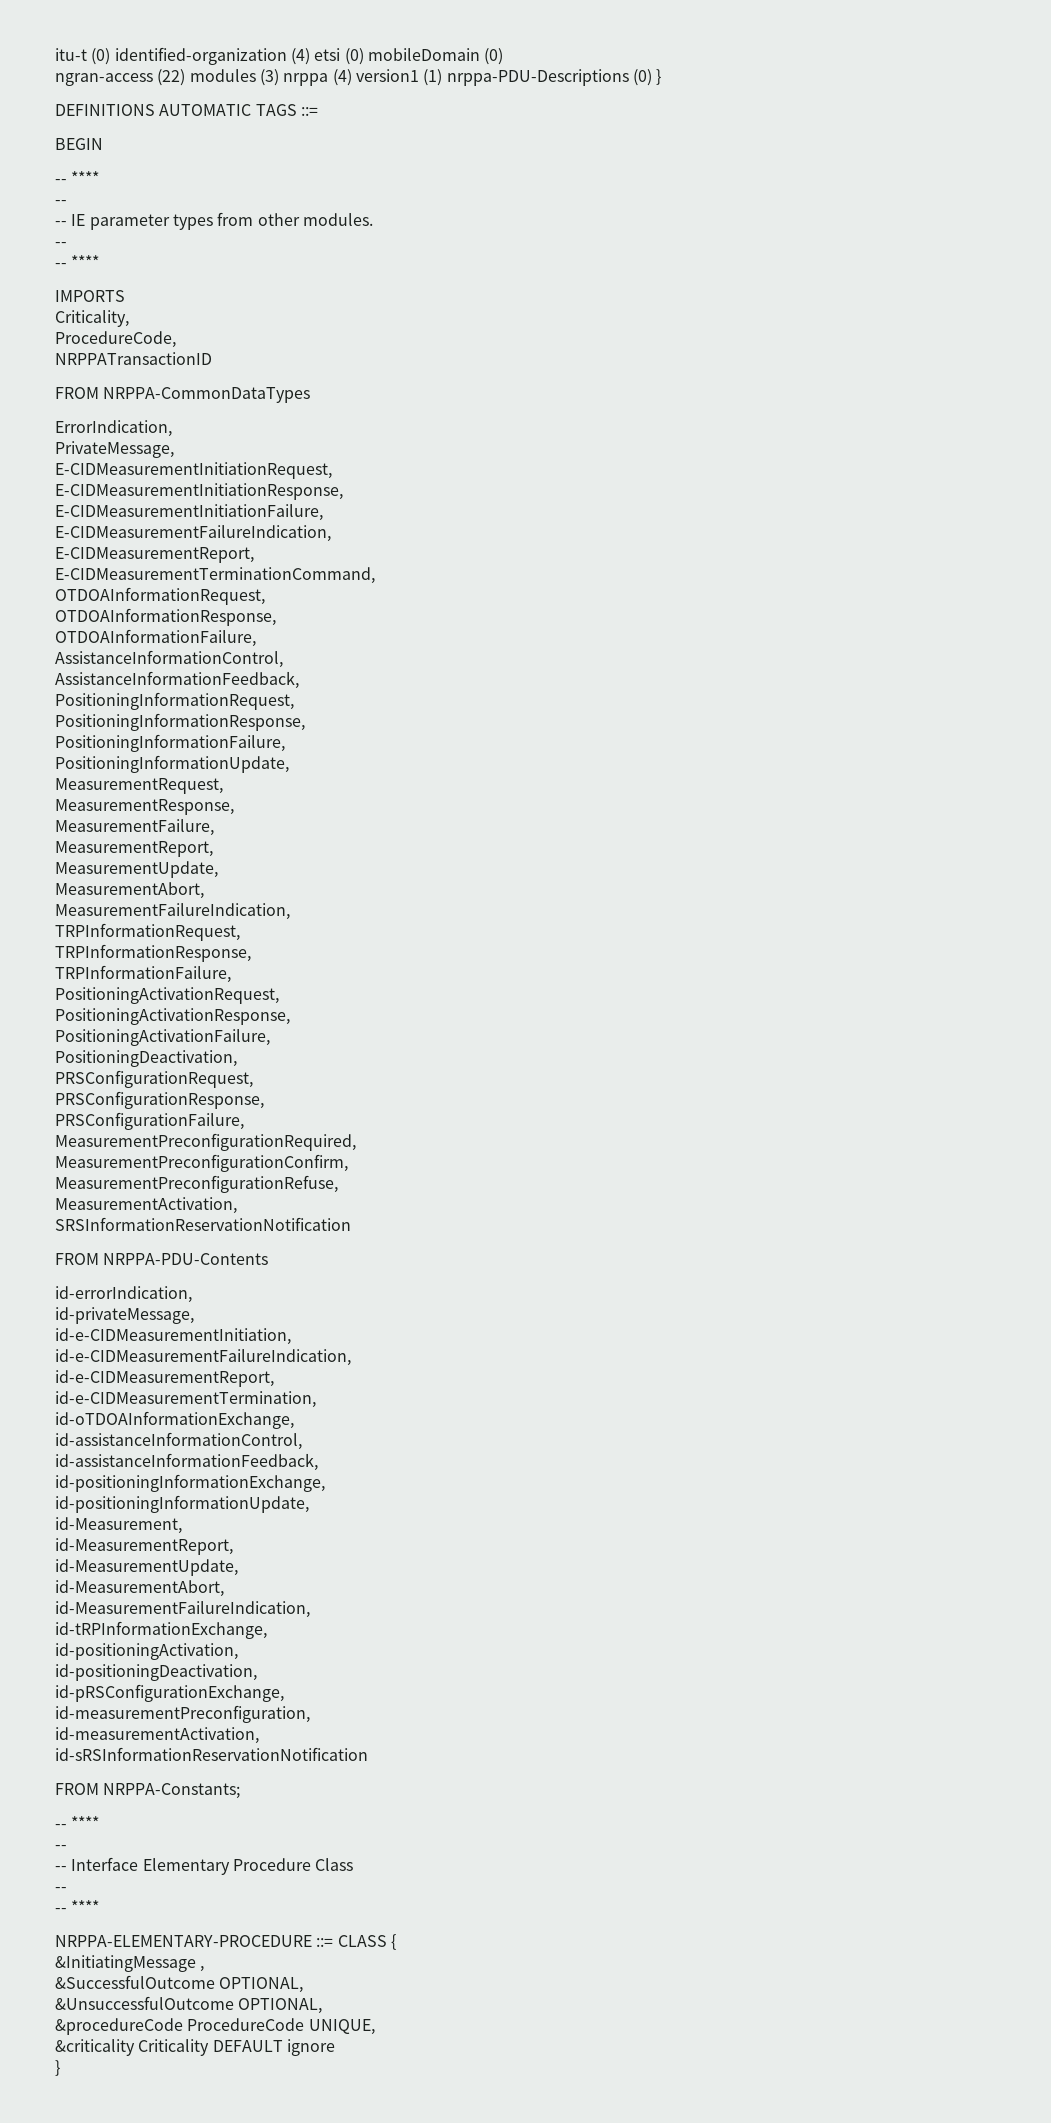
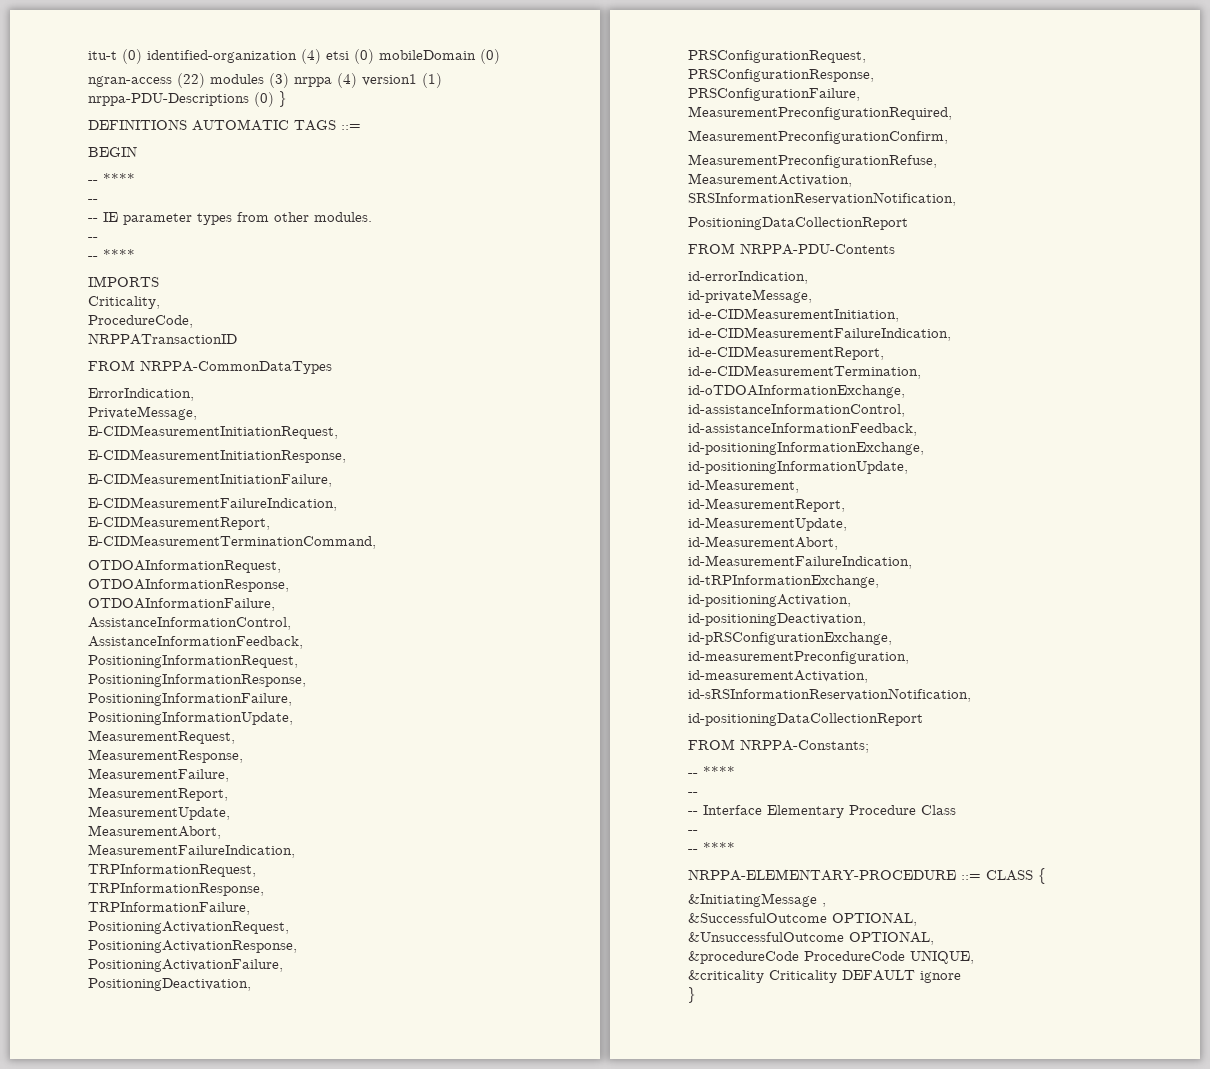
- SRSInformationReservationNotification
+ SRSInformationReservationNotification,
+ PositioningDataCollectionReport
- id-sRSInformationReservationNotification
+ id-sRSInformationReservationNotification,
+ id-positioningDataCollectionReport

